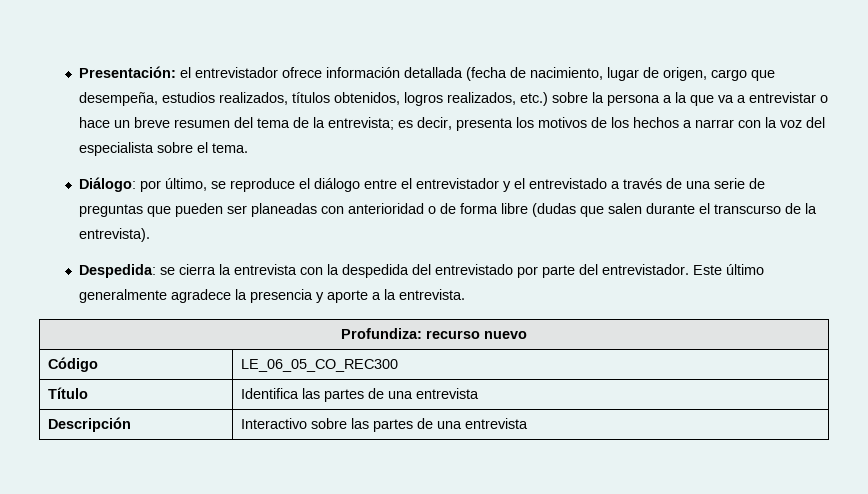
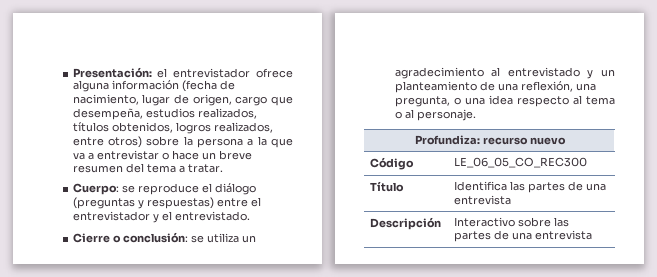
- Presentación: el entrevistador ofrece información detallada (fecha de nacimiento, lugar de origen, cargo que desempeña, estudios realizados, títulos obtenidos, logros realizados, etc.) sobre la persona a la que va a entrevistar o hace un breve resumen del tema de la entrevista; es decir, presenta los motivos de los hechos a narrar con la voz del especialista sobre el tema.
- Diálogo: por último, se reproduce el diálogo entre el entrevistador y el entrevistado a través de una serie de preguntas que pueden ser planeadas con anterioridad o de forma libre (dudas que salen durante el transcurso de la entrevista).
- Despedida: se cierra la entrevista con la despedida del entrevistado por parte del entrevistador. Este último generalmente agradece la presencia y aporte a la entrevista.
+ Presentación: el entrevistador ofrece alguna información (fecha de nacimiento, lugar de origen, cargo que desempeña, estudios realizados, títulos obtenidos, logros realizados, entre otros) sobre la persona a la que va a entrevistar o hace un breve resumen del tema a tratar.
+ Cuerpo: se reproduce el diálogo (preguntas y respuestas) entre el entrevistador y el entrevistado.
+ Cierre o conclusión: se utiliza un agradecimiento al entrevistado y un planteamiento de una reflexión, una pregunta, o una idea respecto al tema o al personaje.

